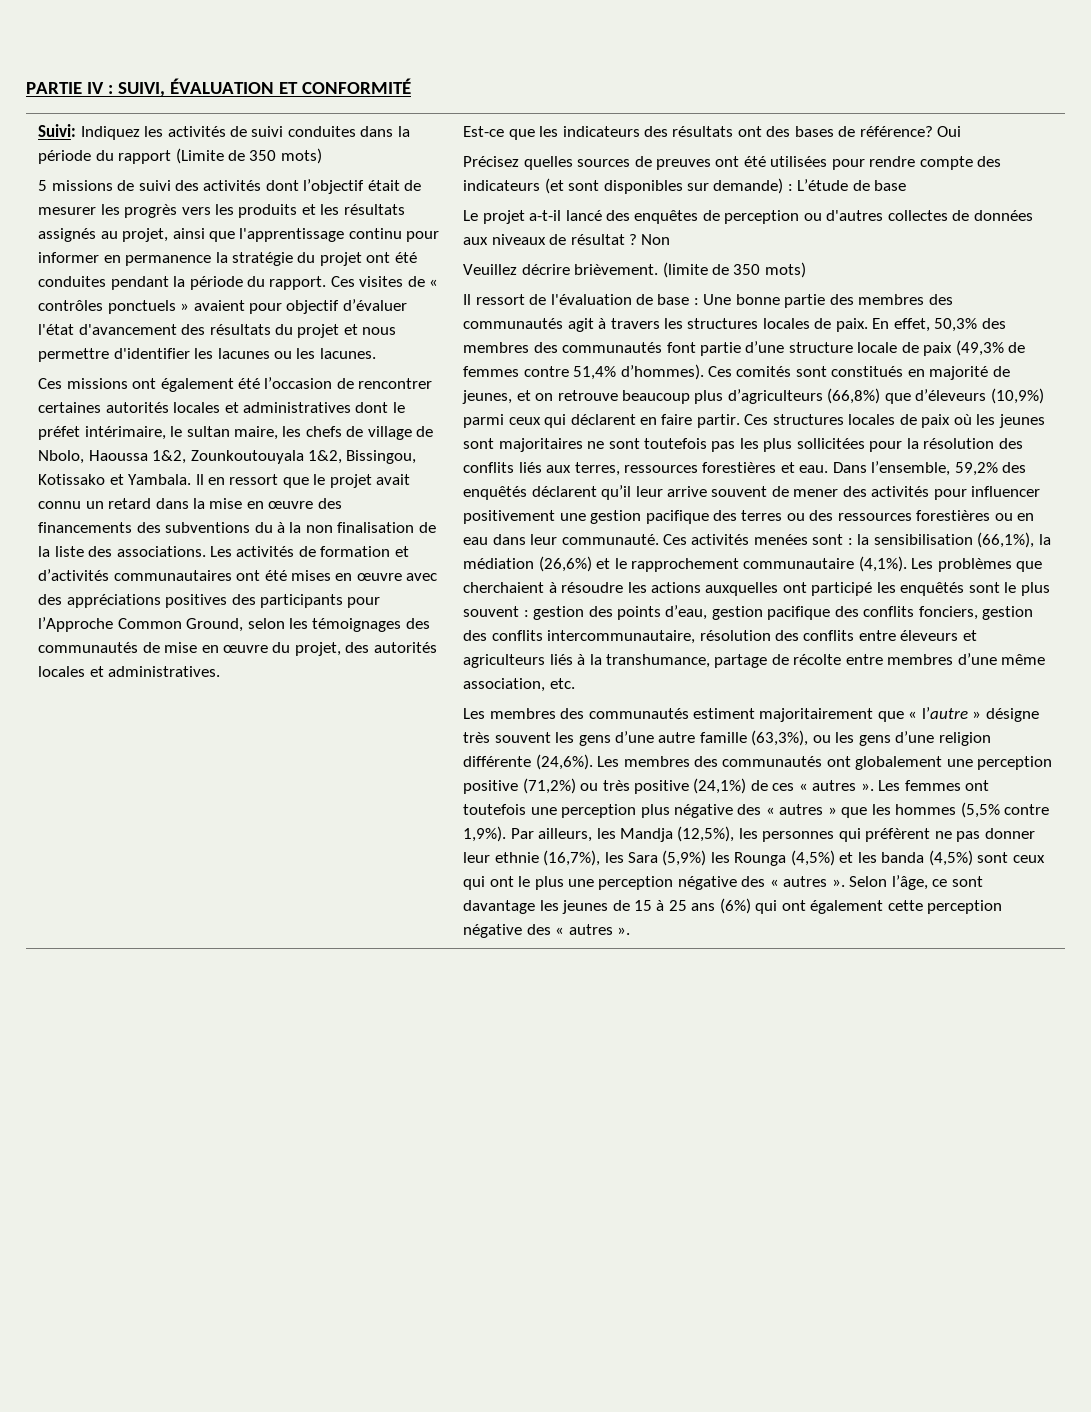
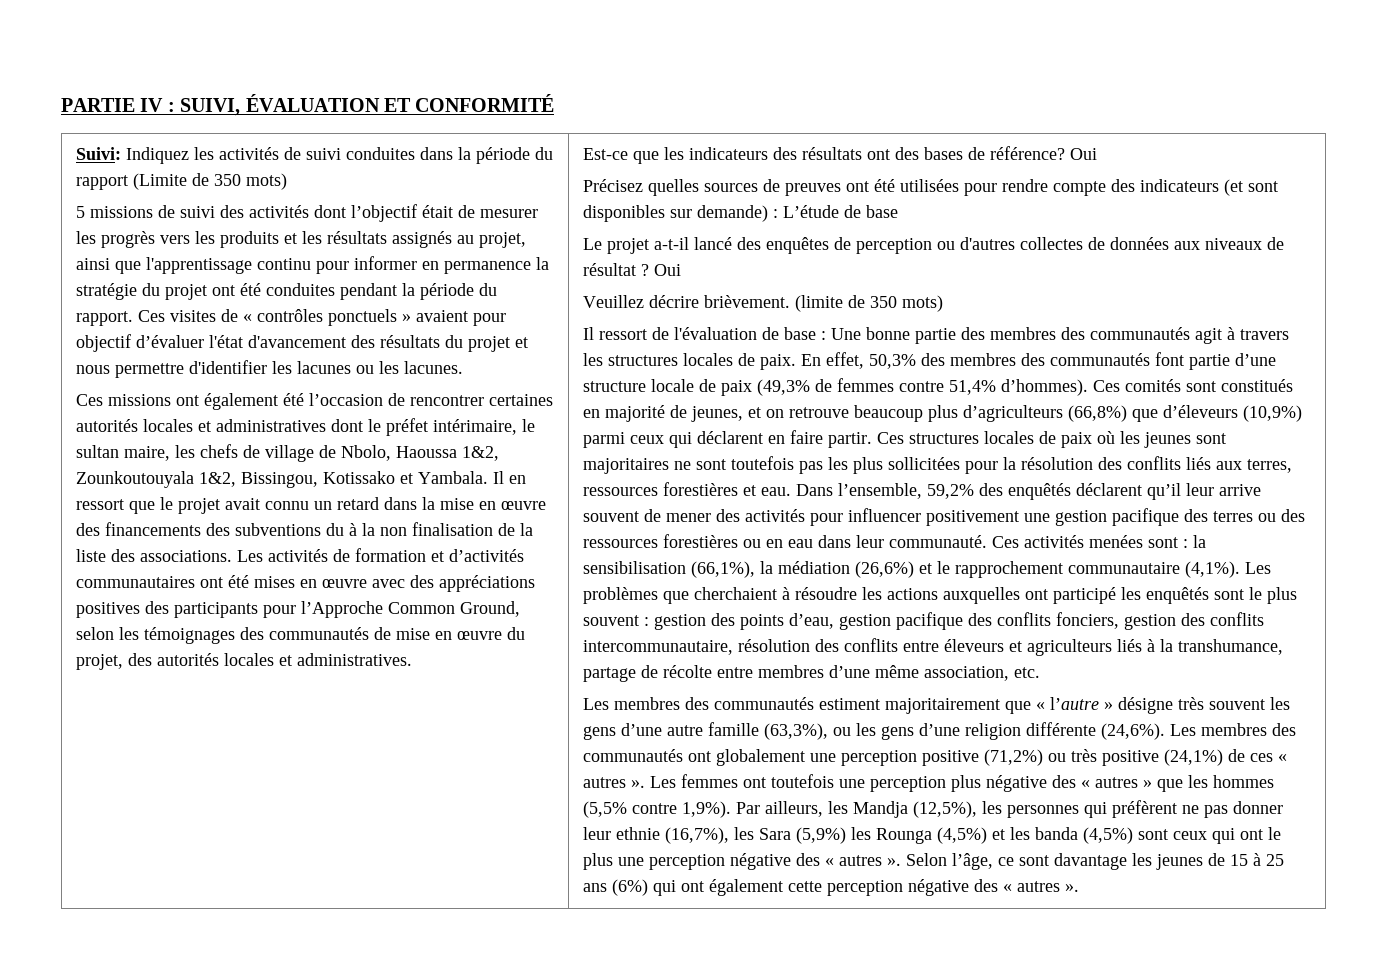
- Le projet a-t-il lancé des enquêtes de perception ou d'autres collectes de données aux niveaux de résultat ? Non
+ Le projet a-t-il lancé des enquêtes de perception ou d'autres collectes de données aux niveaux de résultat ? Oui

